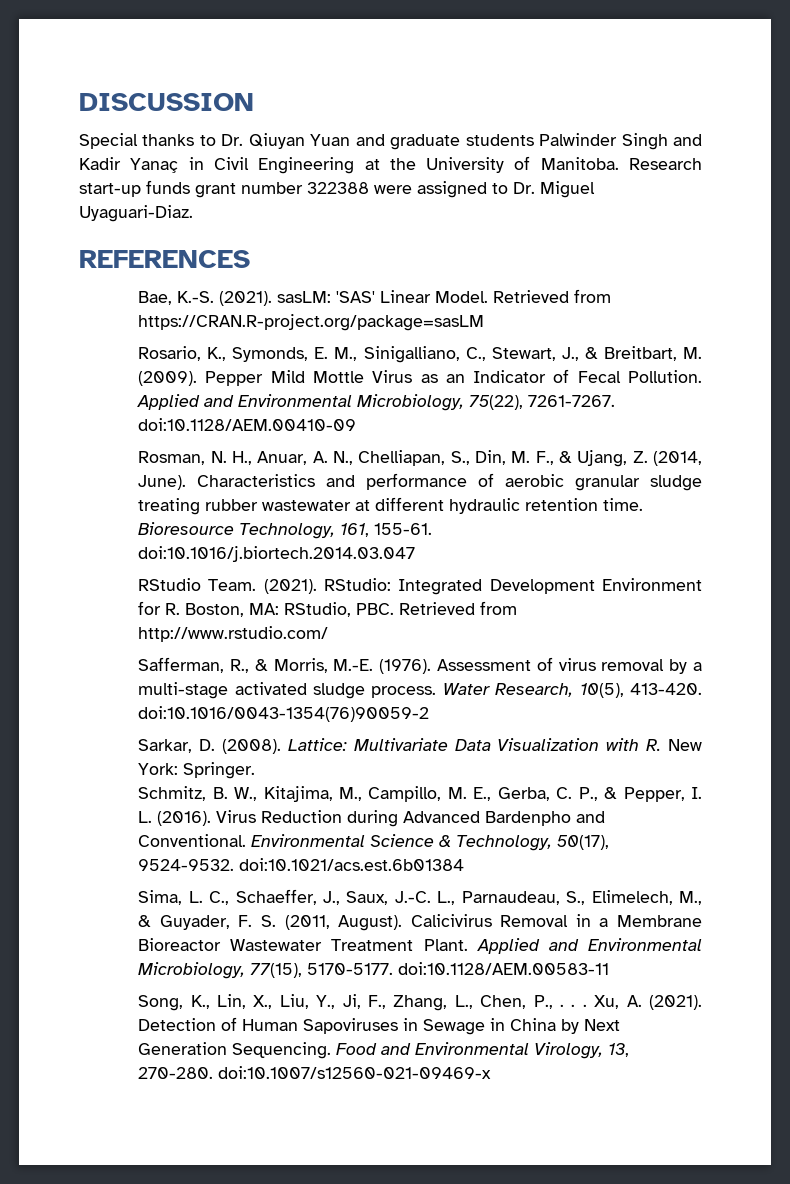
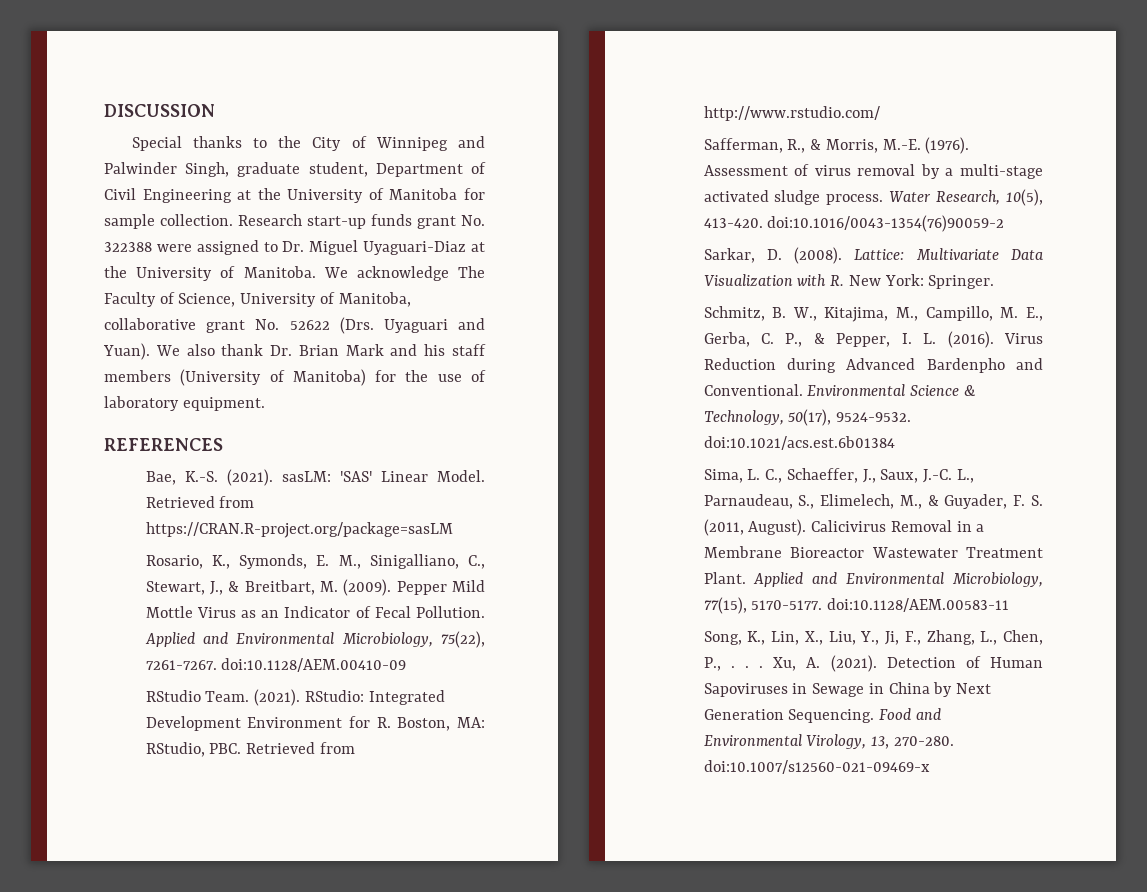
- Special thanks to Dr. Qiuyan Yuan and graduate students Palwinder Singh and Kadir Yanaç in Civil Engineering at the University of Manitoba.
+ Special thanks to the City of Winnipeg and Palwinder Singh, graduate student, Department of Civil Engineering at the University of Manitoba for sample collection.
- Research start-up funds grant number 322388 were assigned to Dr. Miguel Uyaguari-Diaz.
+ Research start-up funds grant No. 322388 were assigned to Dr. Miguel Uyaguari-Diaz at the University of Manitoba. We acknowledge The Faculty of Science, University of Manitoba, collaborative grant No. 52622 (Drs. Uyaguari and Yuan). We also thank Dr. Brian Mark and his staff members (University of Manitoba) for the use of laboratory equipment.
- Rosman, N. H., Anuar, A. N., Chelliapan, S., Din, M. F., & Ujang, Z. (2014, June). Characteristics and performance of aerobic granular sludge treating rubber wastewater at different hydraulic retention time. Bioresource Technology, 161, 155-61. doi:10.1016/j.biortech.2014.03.047

